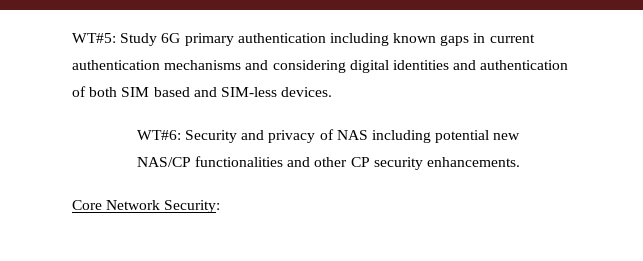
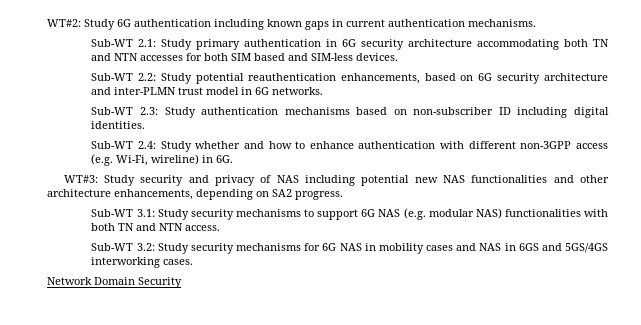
- WT#5: Study 6G primary authentication including known gaps in current authentication mechanisms and considering digital identities and authentication of both SIM based and SIM-less devices.
+ WT#2: Study 6G authentication including known gaps in current authentication mechanisms.
+ Sub-WT 2.1: Study primary authentication in 6G security architecture accommodating both TN and NTN accesses for both SIM based and SIM-less devices.
- WT#6: Security and privacy of NAS including potential new NAS/CP functionalities and other CP security enhancements.
- Core Network Security:
+ Sub-WT 2.2: Study potential reauthentication enhancements, based on 6G security architecture and inter-PLMN trust model in 6G networks.
+ Sub-WT 2.3: Study authentication mechanisms based on non-subscriber ID including digital identities.
+ Sub-WT 2.4: Study whether and how to enhance authentication with different non-3GPP access (e.g. Wi-Fi, wireline) in 6G.
+ WT#3: Study security and privacy of NAS including potential new NAS functionalities and other architecture enhancements, depending on SA2 progress.
+ Sub-WT 3.1: Study security mechanisms to support 6G NAS (e.g. modular NAS) functionalities with both TN and NTN access.
+ Sub-WT 3.2: Study security mechanisms for 6G NAS in mobility cases and NAS in 6GS and 5GS/4GS interworking cases.
+ Network Domain Security

